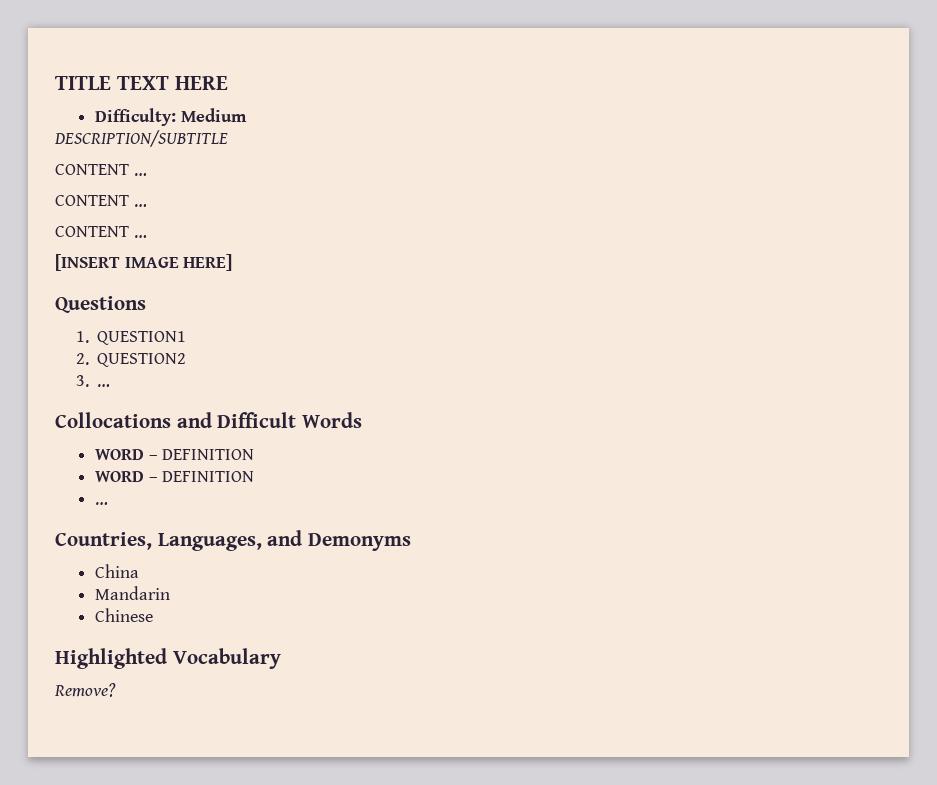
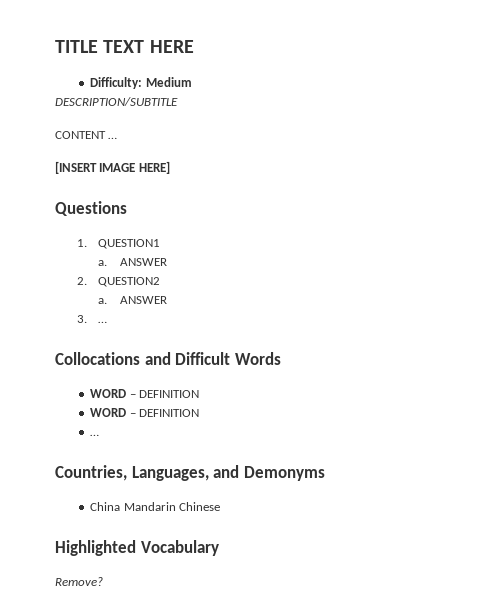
  DESCRIPTION/SUBTITLE
- CONTENT …
- CONTENT …
  1. QUESTION1
+ a. ANSWER
  2. QUESTION2
+ a. ANSWER
- China
- Mandarin
- Chinese
+ China Mandarin Chinese

